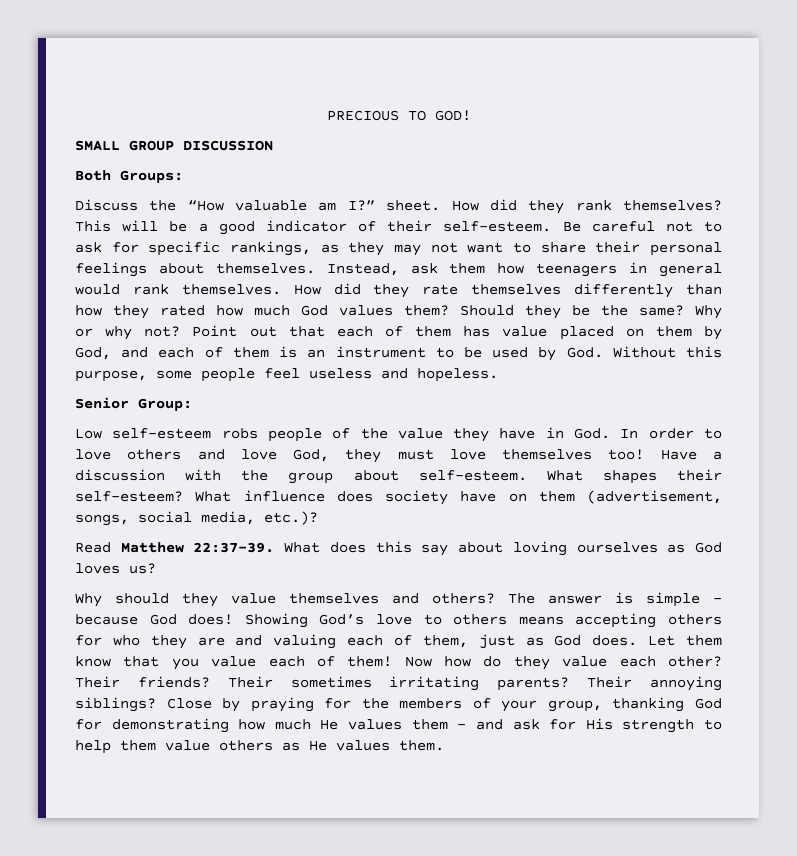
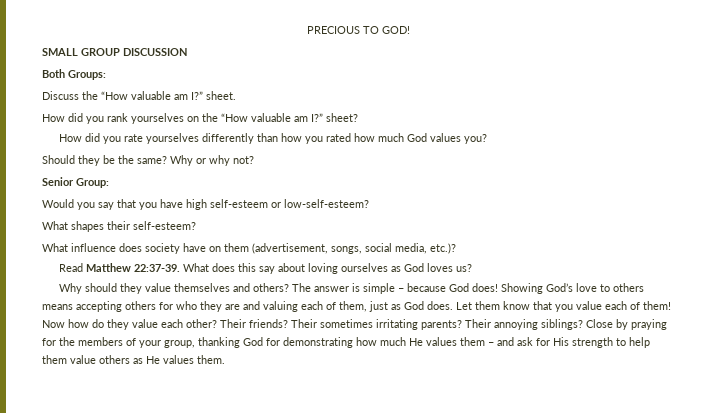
- Discuss the “How valuable am I?” sheet. How did they rank themselves? This will be a good indicator of their self-esteem. Be careful not to ask for specific rankings, as they may not want to share their personal feelings about themselves. Instead, ask them how teenagers in general would rank themselves. How did they rate themselves differently than how they rated how much God values them? Should they be the same?
+ Discuss the “How valuable am I?” sheet.
+ How did you rank yourselves on the “How valuable am I?” sheet?
+ How did you rate yourselves differently than how you rated how much God values you?
+ Should they be the same?
- Why or why not? Point out that each of them has value placed on them by God, and each of them is an instrument to be used by God. Without this purpose, some people feel useless and hopeless.
+ Why or why not?
  Senior Group:
- Low self-esteem robs people of the value they have in God. In order to love others and love God, they must love themselves too! Have a discussion with the group about self-esteem. What shapes their self-esteem? What influence does society have on them (advertisement, songs, social media, etc.)?
+ Would you say that you have high self-esteem or low-self-esteem?
+ What shapes their self-esteem?
+ What influence does society have on them (advertisement, songs, social media, etc.)?

